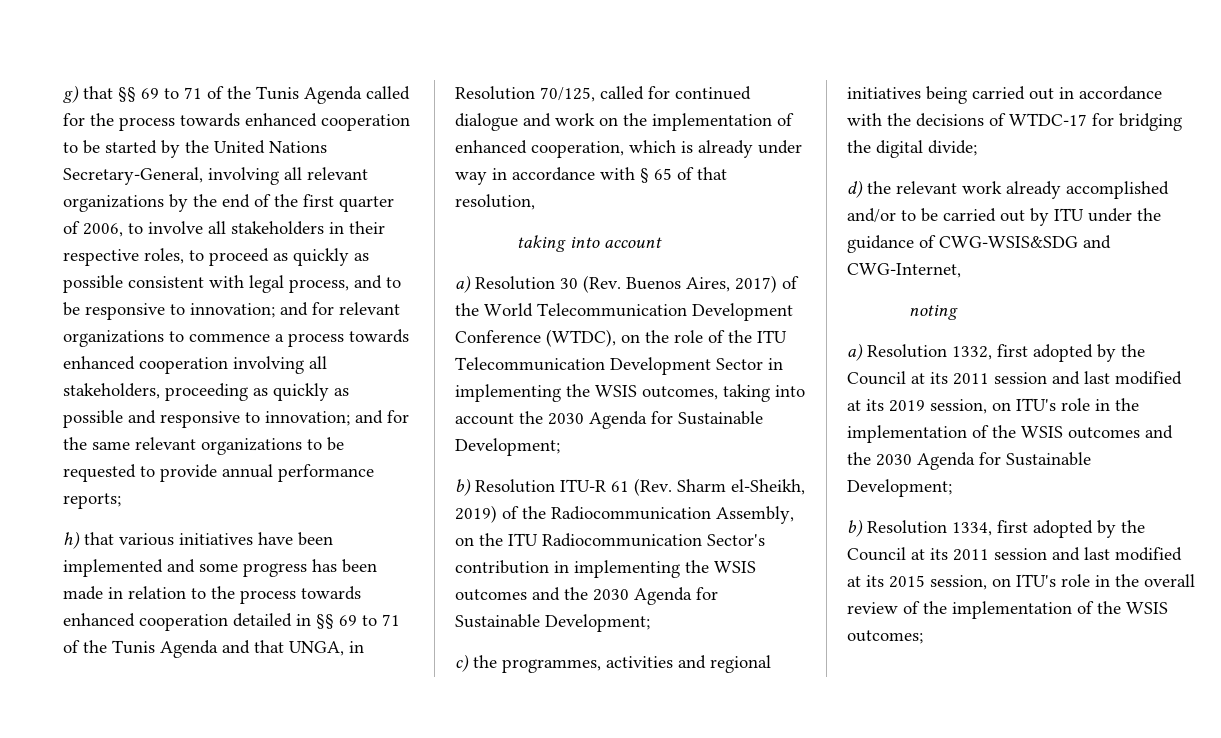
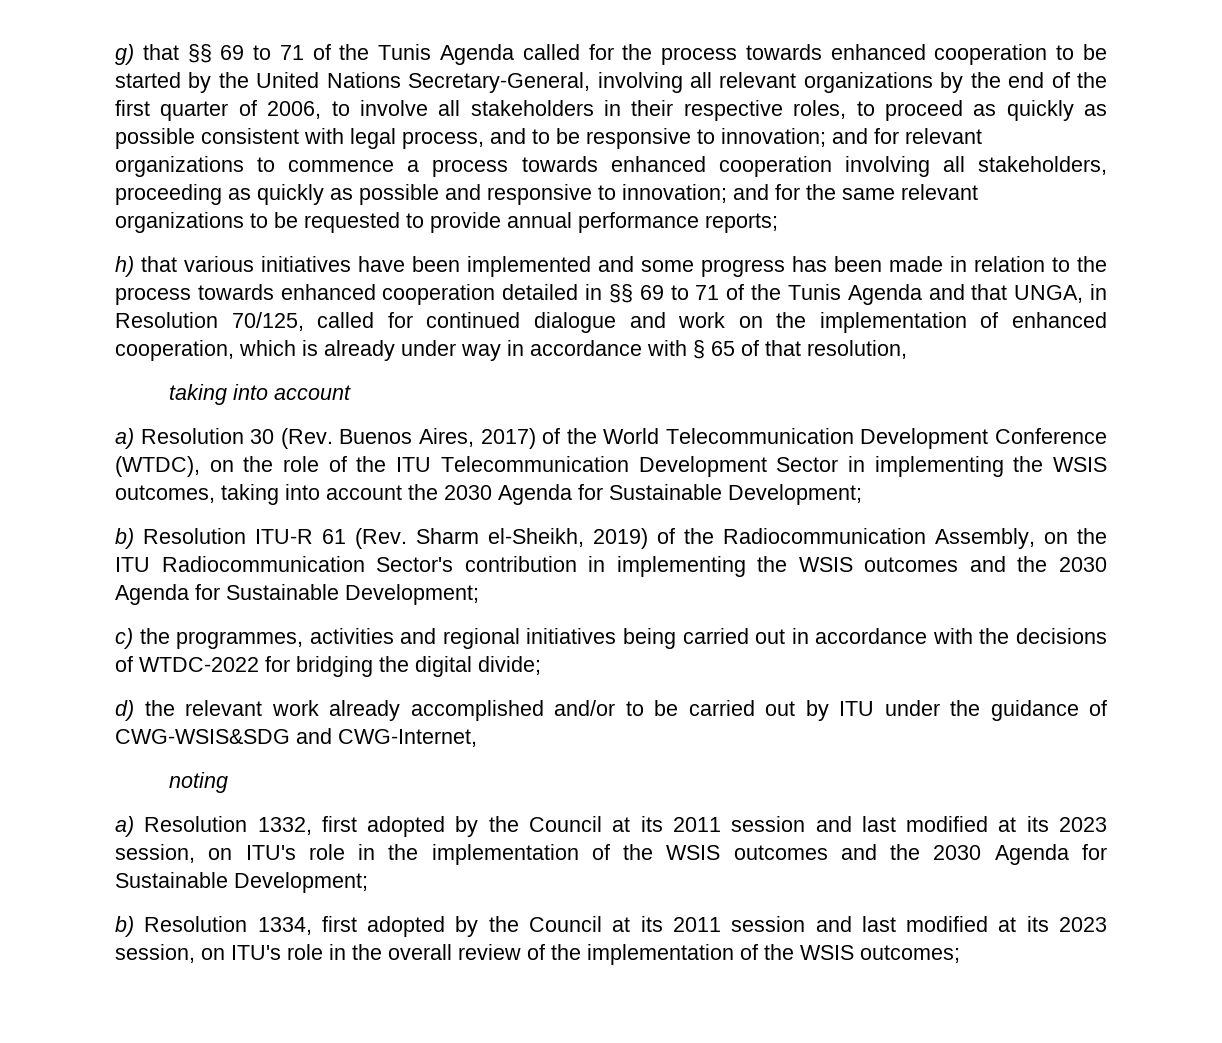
- c) the programmes, activities and regional initiatives being carried out in accordance with the decisions of WTDC-17 for bridging the digital divide;
+ c) the programmes, activities and regional initiatives being carried out in accordance with the decisions of WTDC-2022 for bridging the digital divide;
- a) Resolution 1332, first adopted by the Council at its 2011 session and last modified at its 2019 session, on ITU's role in the implementation of the WSIS outcomes and the 2030 Agenda for Sustainable Development;
+ a) Resolution 1332, first adopted by the Council at its 2011 session and last modified at its 2023 session, on ITU's role in the implementation of the WSIS outcomes and the 2030 Agenda for Sustainable Development;
- b) Resolution 1334, first adopted by the Council at its 2011 session and last modified at its 2015 session, on ITU's role in the overall review of the implementation of the WSIS outcomes;
+ b) Resolution 1334, first adopted by the Council at its 2011 session and last modified at its 2023 session, on ITU's role in the overall review of the implementation of the WSIS outcomes;

